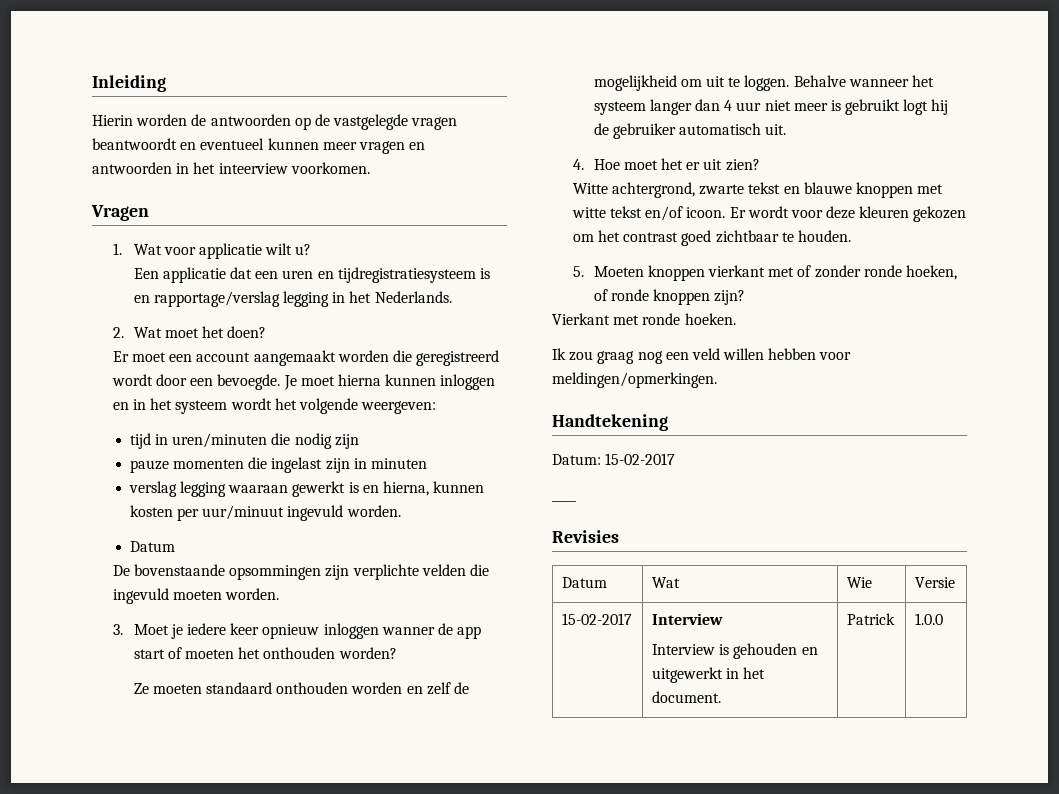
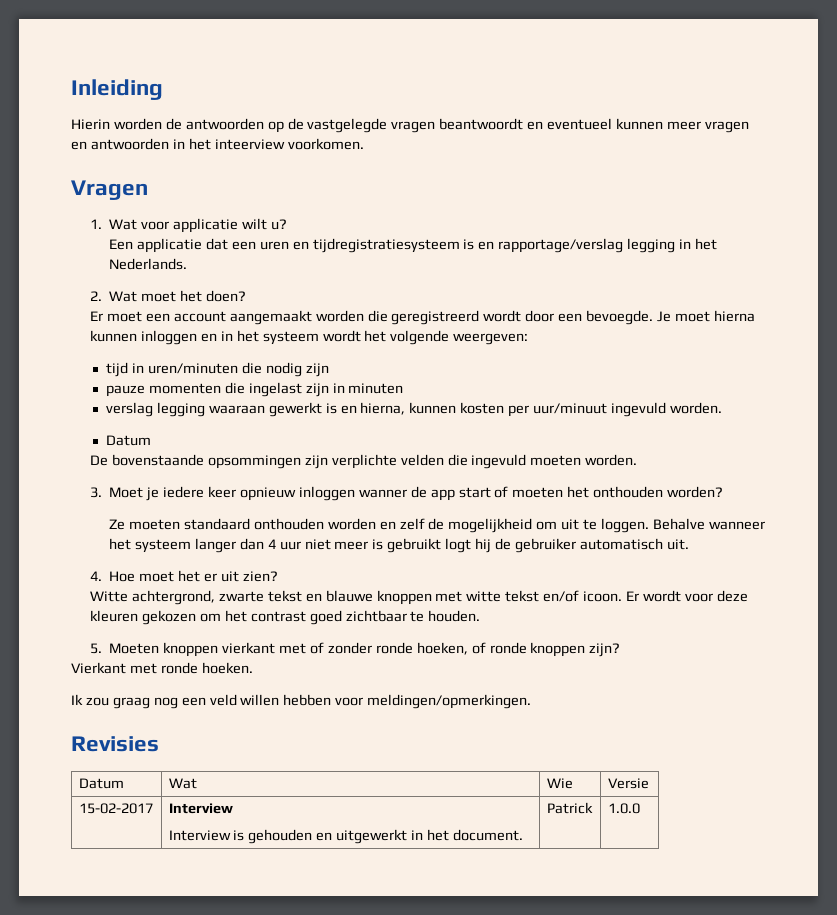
- Handtekening
- Datum: 15-02-2017
- ____

